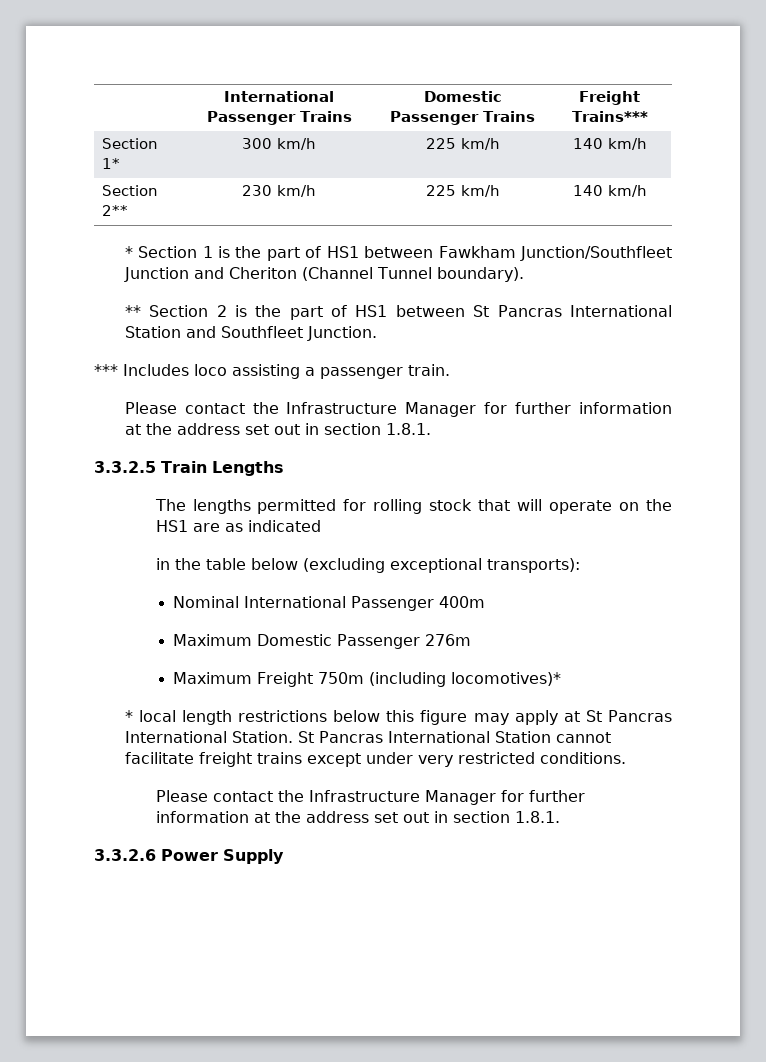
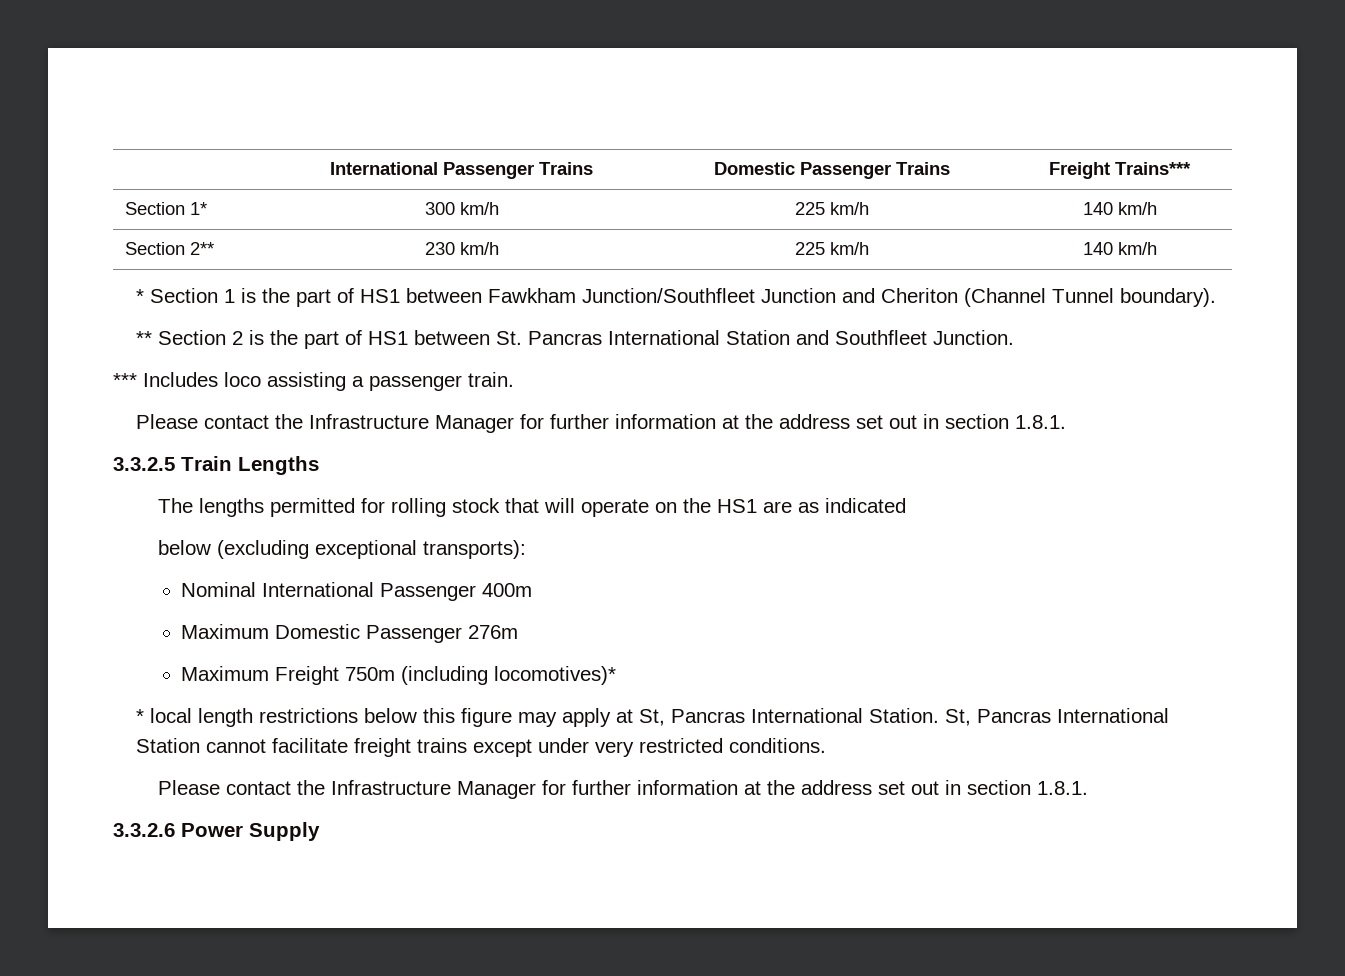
- ** Section 2 is the part of HS1 between St Pancras International Station and Southfleet Junction.
+ ** Section 2 is the part of HS1 between St. Pancras International Station and Southfleet Junction.
- in the table below (excluding exceptional transports):
+ below (excluding exceptional transports):
- * local length restrictions below this figure may apply at St Pancras International Station.
+ * local length restrictions below this figure may apply at St, Pancras International Station.
- St Pancras International Station cannot facilitate freight trains except under very restricted conditions.
+ St, Pancras International Station cannot facilitate freight trains except under very restricted conditions.

